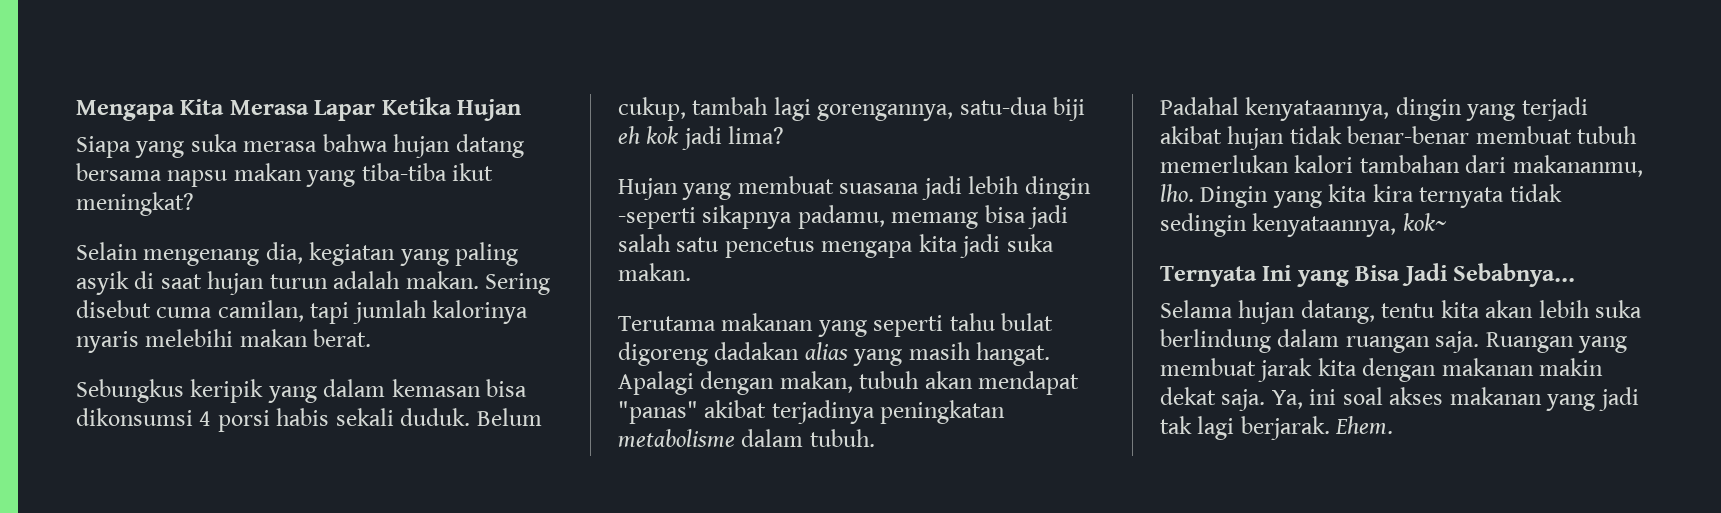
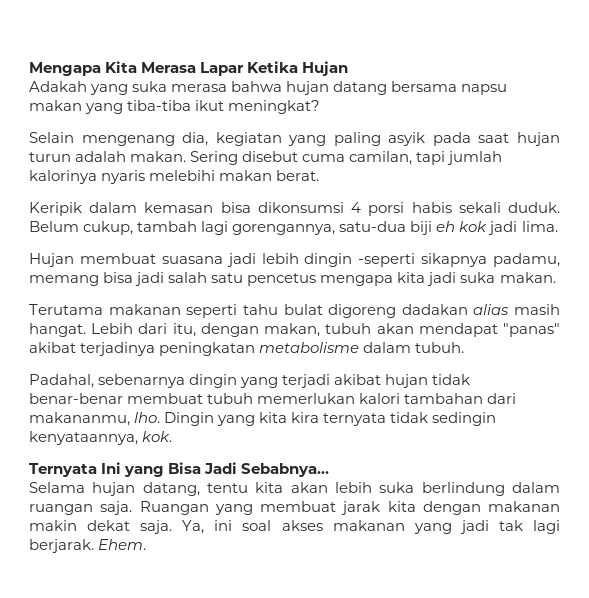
- Siapa yang suka merasa bahwa hujan datang bersama napsu makan yang tiba-tiba ikut meningkat?
+ Adakah yang suka merasa bahwa hujan datang bersama napsu makan yang tiba-tiba ikut meningkat?
- Selain mengenang dia, kegiatan yang paling asyik di saat hujan turun adalah makan.
+ Selain mengenang dia, kegiatan yang paling asyik pada saat hujan turun adalah makan.
- Sebungkus keripik yang dalam kemasan bisa dikonsumsi 4 porsi habis sekali duduk.
+ Keripik dalam kemasan bisa dikonsumsi 4 porsi habis sekali duduk.
- Belum cukup, tambah lagi gorengannya, satu-dua biji eh kok jadi lima?
- Hujan yang membuat suasana jadi lebih dingin -seperti sikapnya padamu, memang bisa jadi salah satu pencetus mengapa kita jadi suka makan.
+ Belum cukup, tambah lagi gorengannya, satu-dua biji eh kok jadi lima.
+ Hujan membuat suasana jadi lebih dingin -seperti sikapnya padamu, memang bisa jadi salah satu pencetus mengapa kita jadi suka makan.
- Terutama makanan yang seperti tahu bulat digoreng dadakan alias yang masih hangat.
+ Terutama makanan seperti tahu bulat digoreng dadakan alias masih hangat.
- Apalagi dengan makan, tubuh akan mendapat "panas" akibat terjadinya peningkatan metabolisme dalam tubuh.
+ Lebih dari itu, dengan makan, tubuh akan mendapat "panas" akibat terjadinya peningkatan metabolisme dalam tubuh.
- Padahal kenyataannya, dingin yang terjadi akibat hujan tidak benar-benar membuat tubuh memerlukan kalori tambahan dari makananmu, lho.
+ Padahal, sebenarnya dingin yang terjadi akibat hujan tidak benar-benar membuat tubuh memerlukan kalori tambahan dari makananmu, lho.
- Dingin yang kita kira ternyata tidak sedingin kenyataannya, kok~
+ Dingin yang kita kira ternyata tidak sedingin kenyataannya, kok.

